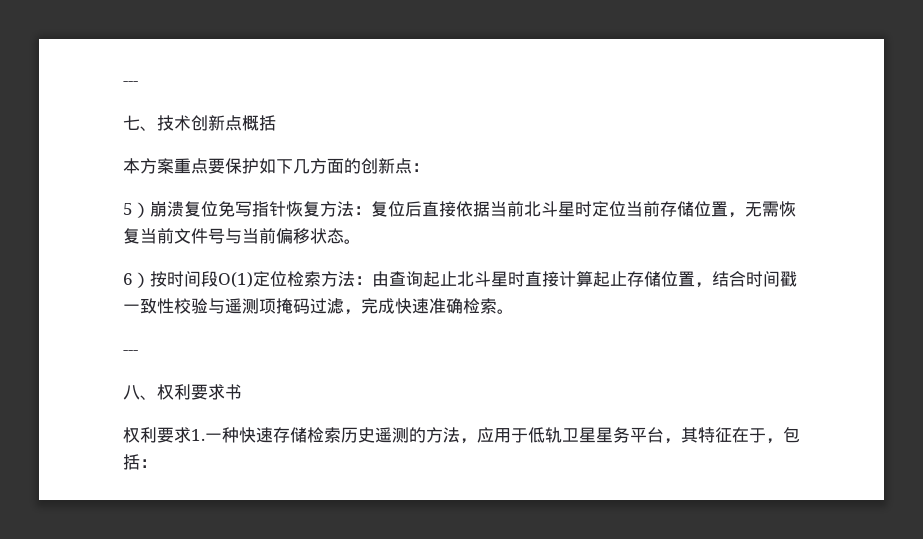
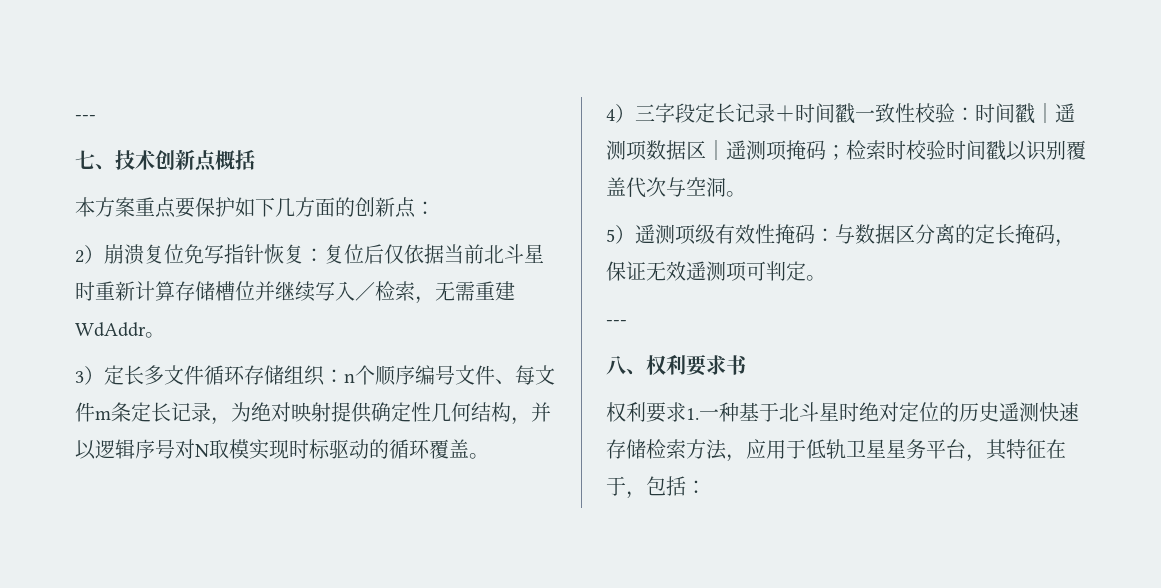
- 5）崩溃复位免写指针恢复方法：复位后直接依据当前北斗星时定位当前存储位置，无需恢复当前文件号与当前偏移状态。
- 6）按时间段O(1)定位检索方法：由查询起止北斗星时直接计算起止存储位置，结合时间戳一致性校验与遥测项掩码过滤，完成快速准确检索。
+ 2）崩溃复位免写指针恢复：复位后仅依据当前北斗星时重新计算存储槽位并继续写入／检索，无需重建WdAddr。
+ 3）定长多文件循环存储组织：n个顺序编号文件、每文件m条定长记录，为绝对映射提供确定性几何结构，并以逻辑序号对N取模实现时标驱动的循环覆盖。
+ 4）三字段定长记录＋时间戳一致性校验：时间戳｜遥测项数据区｜遥测项掩码；检索时校验时间戳以识别覆盖代次与空洞。
+ 5）遥测项级有效性掩码：与数据区分离的定长掩码，保证无效遥测项可判定。
- 权利要求1.一种快速存储检索历史遥测的方法，应用于低轨卫星星务平台，其特征在于，包括：
+ 权利要求1.一种基于北斗星时绝对定位的历史遥测快速存储检索方法，应用于低轨卫星星务平台，其特征在于，包括：

